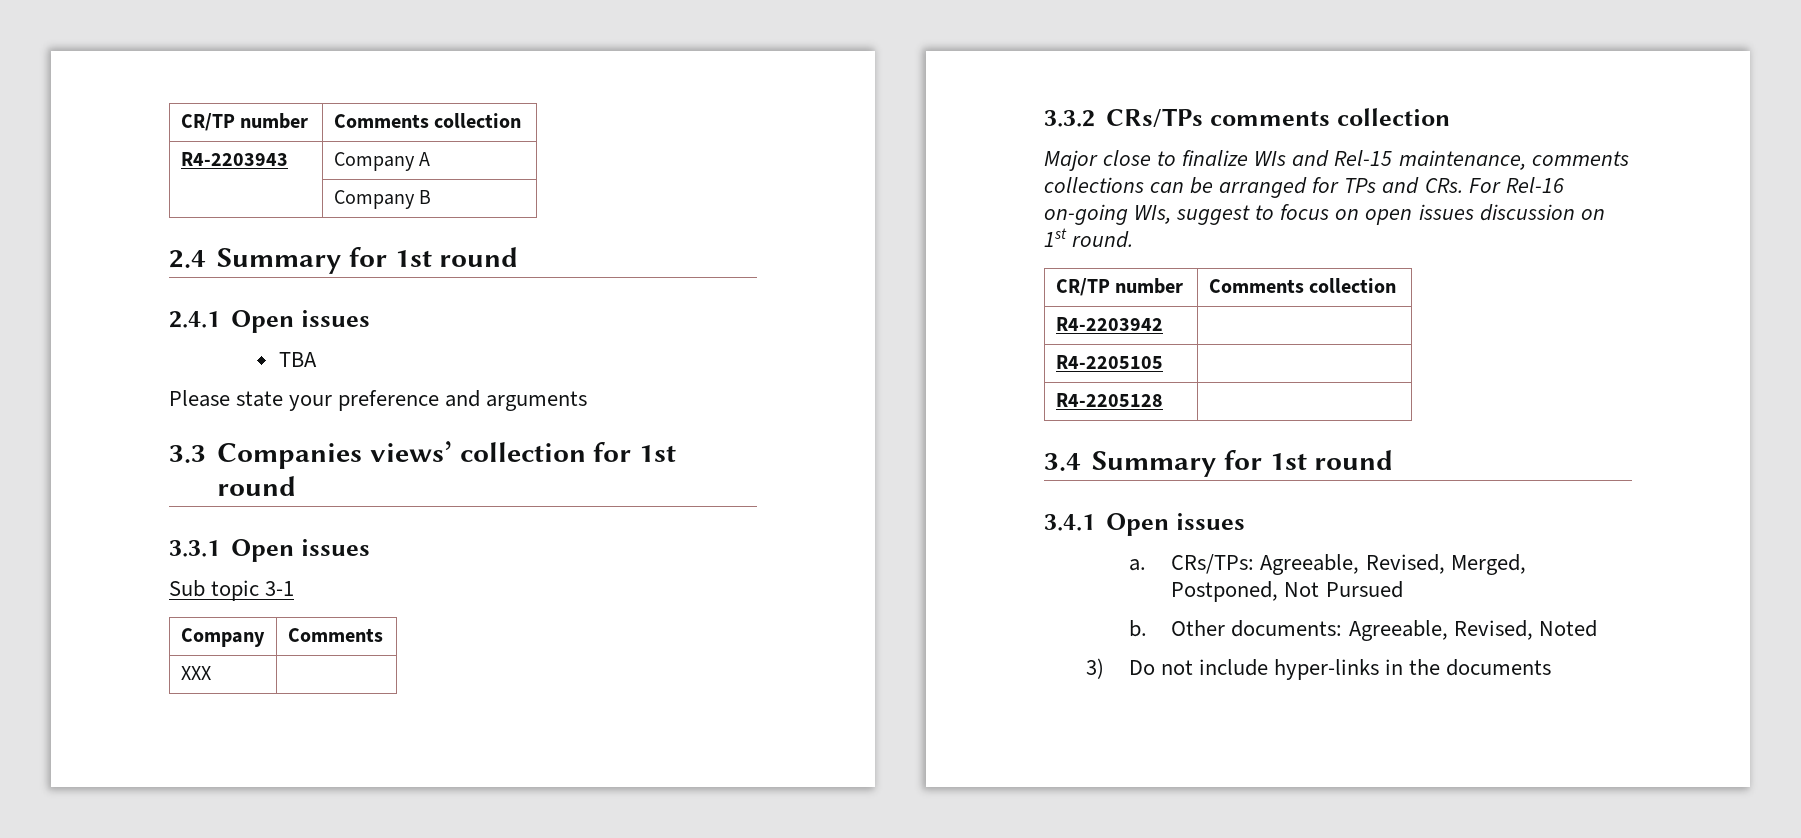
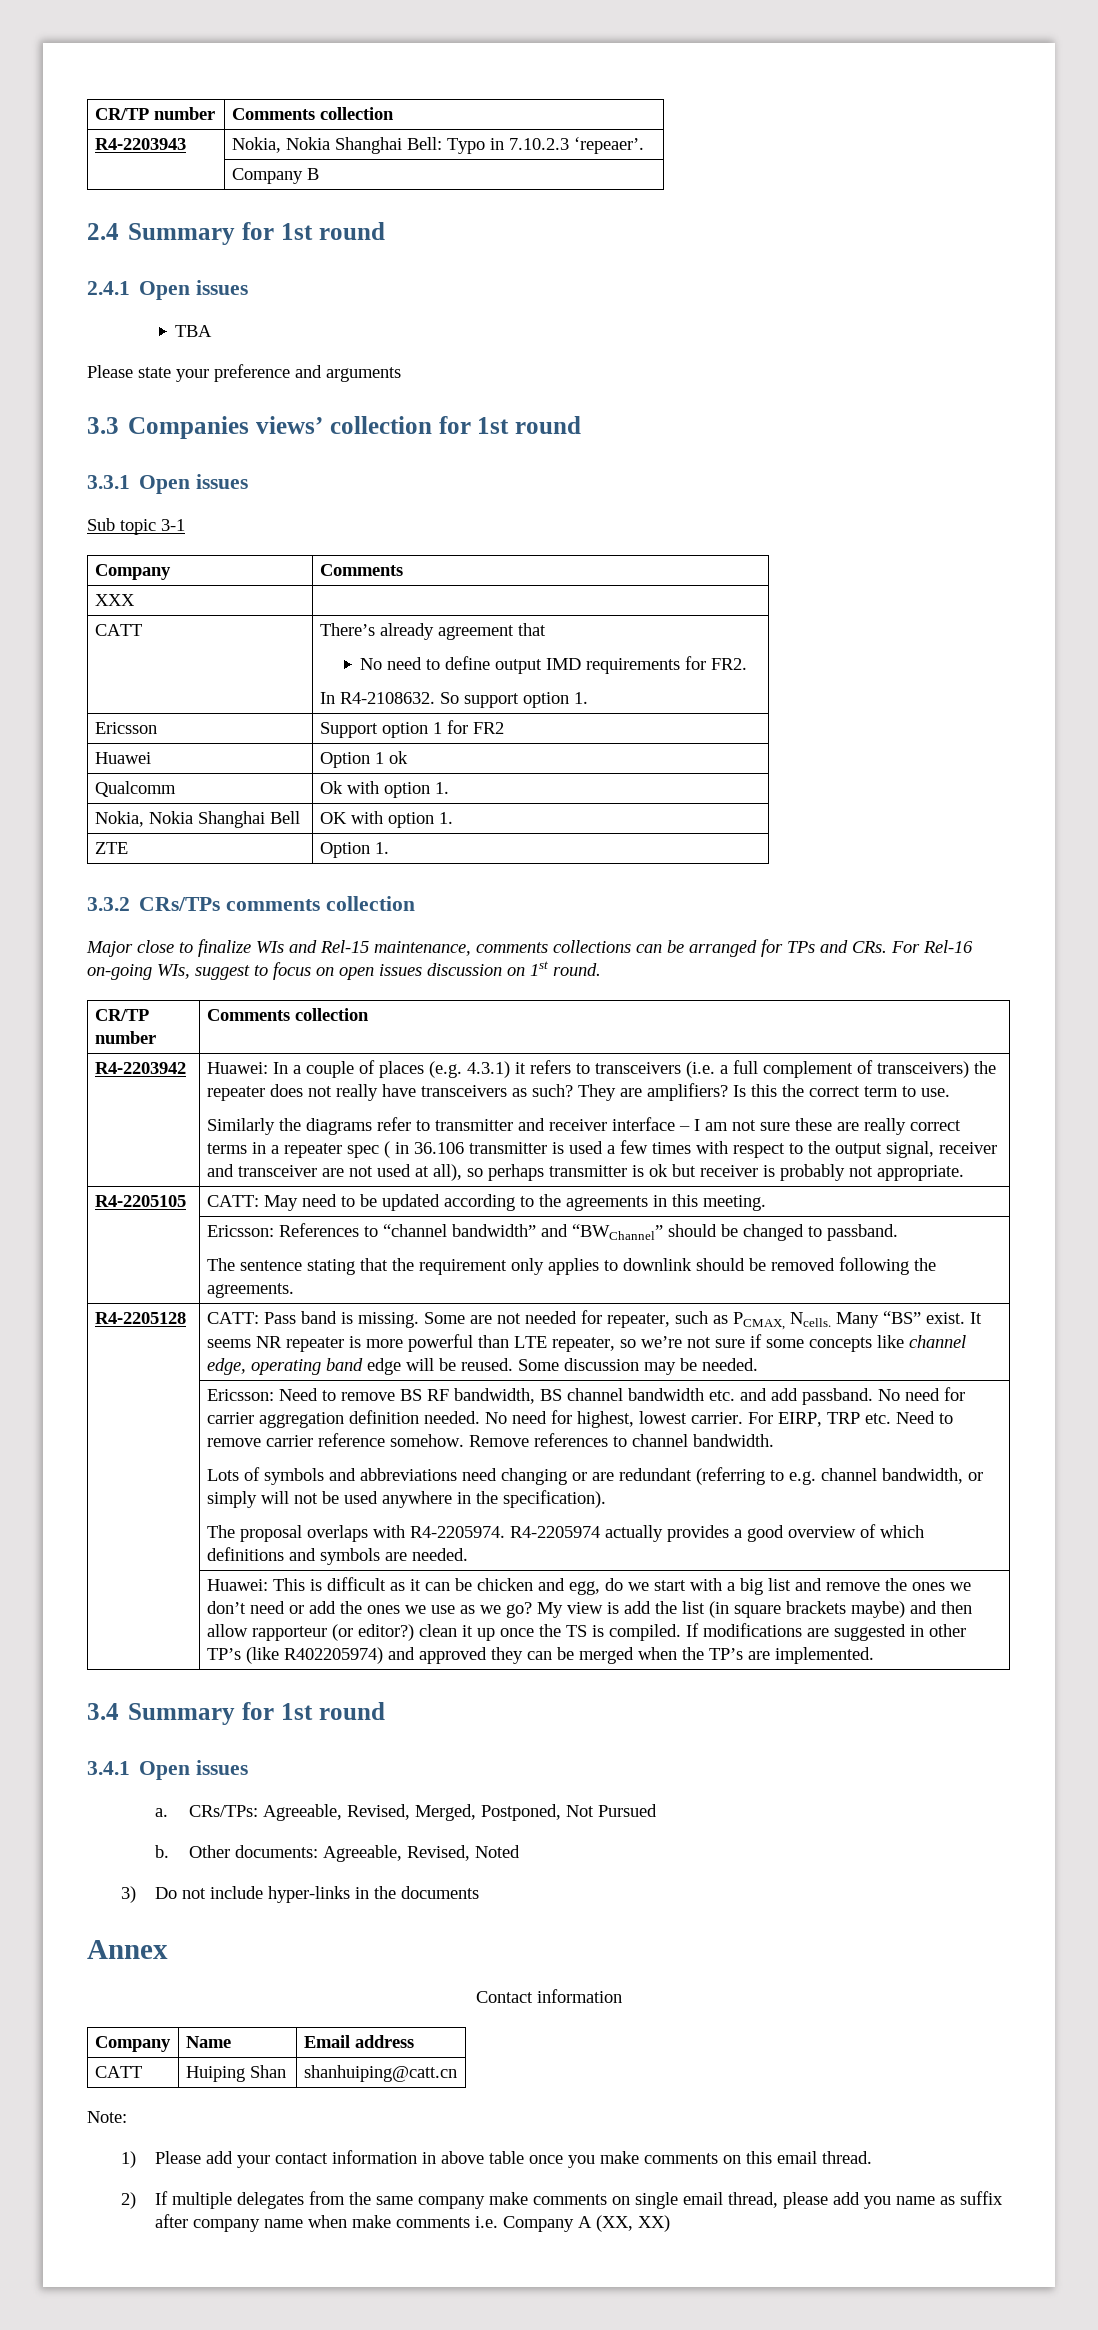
- R4-2203943 | Company A
+ R4-2203943 | Nokia, Nokia Shanghai Bell: Typo in 7.10.2.3 ‘repeaer’.
+ CATT | There’s already agreement that
+ No need to define output IMD requirements for FR2.
+ In R4-2108632. So support option 1.
+ Ericsson | Support option 1 for FR2
+ Huawei | Option 1 ok
+ Qualcomm | Ok with option 1.
+ Nokia, Nokia Shanghai Bell | OK with option 1.
+ ZTE | Option 1.
- R4-2205105 |
- R4-2205128 |
+ Huawei: In a couple of places (e.g. 4.3.1) it refers to transceivers (i.e. a full complement of transceivers) the repeater does not really have transceivers as such? They are amplifiers? Is this the correct term to use.
+ Similarly the diagrams refer to transmitter and receiver interface – I am not sure these are really correct terms in a repeater spec ( in 36.106 transmitter is used a few times with respect to the output signal, receiver and transceiver are not used at all), so perhaps transmitter is ok but receiver is probably not appropriate.
+ R4-2205105 | CATT: May need to be updated according to the agreements in this meeting.
+ | Ericsson: References to “channel bandwidth” and “BWChannel” should be changed to passband.
+ The sentence stating that the requirement only applies to downlink should be removed following the agreements.
+ R4-2205128 | CATT: Pass band is missing. Some are not needed for repeater, such as PCMAX, Ncells. Many “BS” exist. It seems NR repeater is more powerful than LTE repeater, so we’re not sure if some concepts like channel edge, operating band edge will be reused. Some discussion may be needed.
+ | Ericsson: Need to remove BS RF bandwidth, BS channel bandwidth etc. and add passband. No need for carrier aggregation definition needed. No need for highest, lowest carrier. For EIRP, TRP etc. Need to remove carrier reference somehow. Remove references to channel bandwidth.
+ Lots of symbols and abbreviations need changing or are redundant (referring to e.g. channel bandwidth, or simply will not be used anywhere in the specification).
+ The proposal overlaps with R4-2205974. R4-2205974 actually provides a good overview of which definitions and symbols are needed.
+ | Huawei: This is difficult as it can be chicken and egg, do we start with a big list and remove the ones we don’t need or add the ones we use as we go? My view is add the list (in square brackets maybe) and then allow rapporteur (or editor?) clean it up once the TS is compiled. If modifications are suggested in other TP’s (like R402205974) and approved they can be merged when the TP’s are implemented.
+ Annex
+ Contact information
+ Company | Name | Email address
+ CATT | Huiping Shan | shanhuiping@catt.cn
+ Note:
+ 1) Please add your contact information in above table once you make comments on this email thread.
+ 2) If multiple delegates from the same company make comments on single email thread, please add you name as suffix after company name when make comments i.e. Company A (XX, XX)

